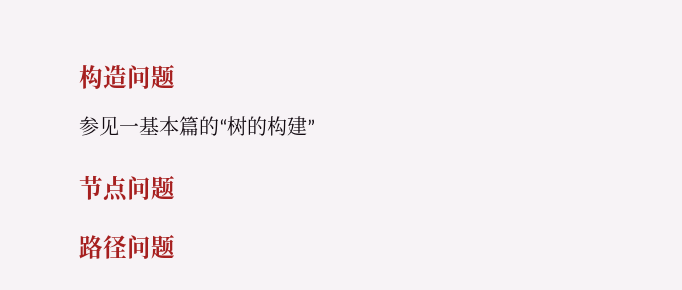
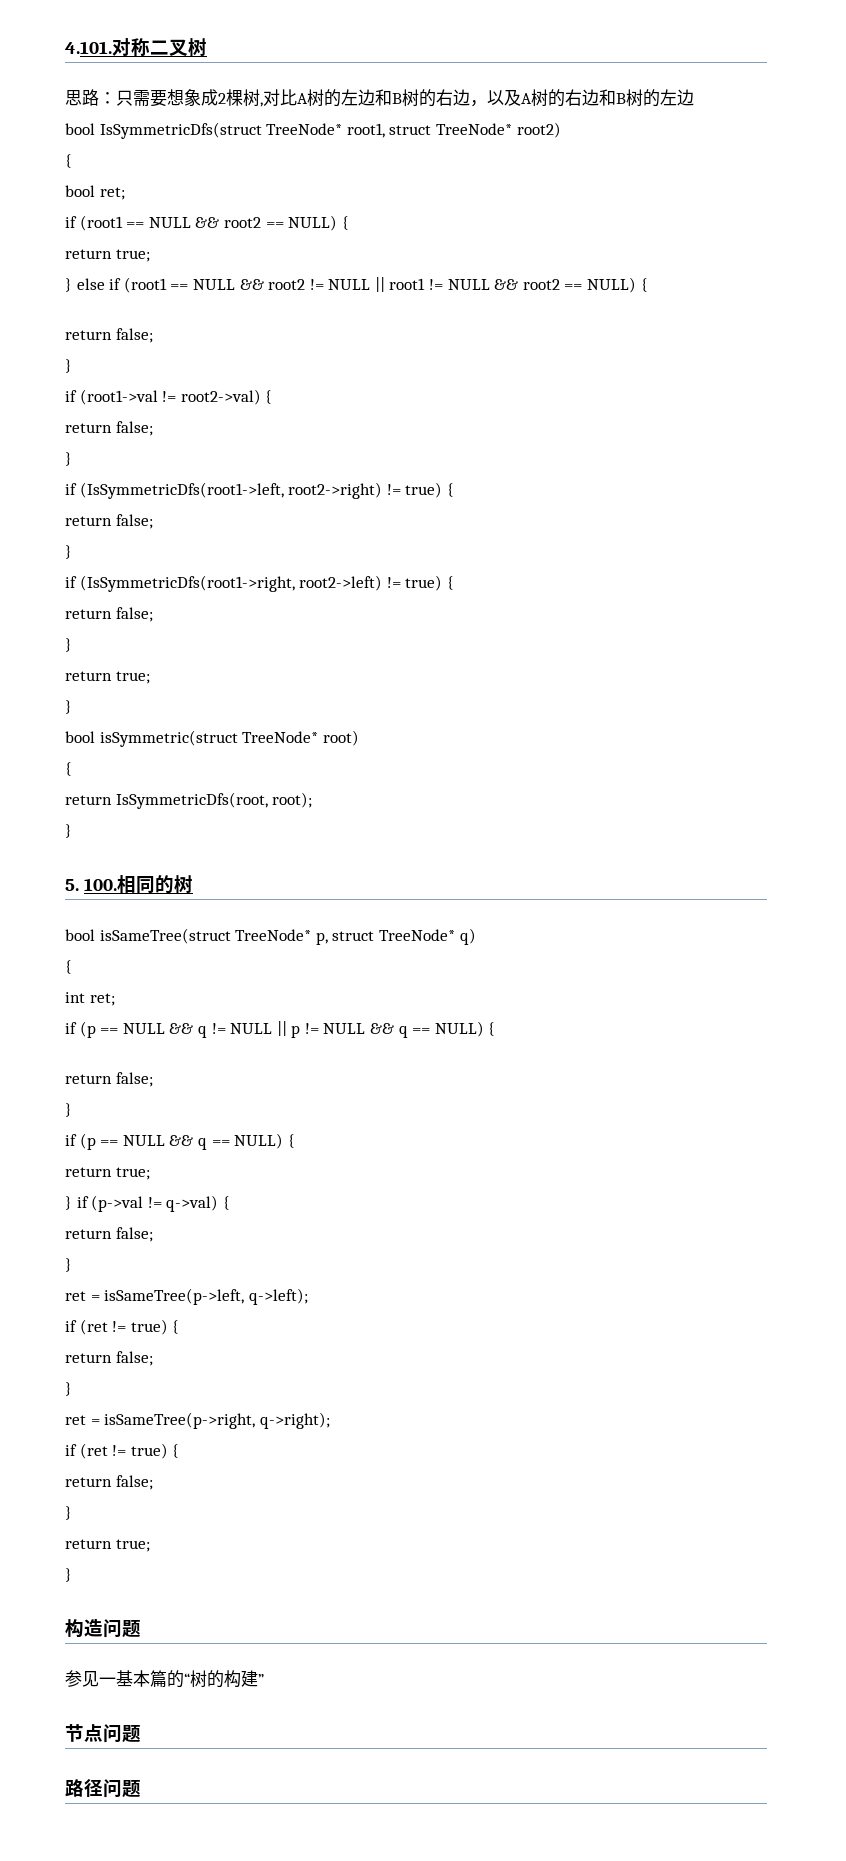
+ 4.101.对称二叉树
+ 思路：只需要想象成2棵树,对比A树的左边和B树的右边，以及A树的右边和B树的左边
+ bool IsSymmetricDfs(struct TreeNode* root1, struct TreeNode* root2)
+ {
+ bool ret;
+ if (root1 == NULL && root2 == NULL) {
+ return true;
+ } else if (root1 == NULL && root2 != NULL || root1 != NULL && root2 == NULL) {
+ return false;
+ }
+ if (root1->val != root2->val) {
+ return false;
+ }
+ if (IsSymmetricDfs(root1->left, root2->right) != true) {
+ return false;
+ }
+ if (IsSymmetricDfs(root1->right, root2->left) != true) {
+ return false;
+ }
+ return true;
+ }
+ bool isSymmetric(struct TreeNode* root)
+ {
+ return IsSymmetricDfs(root, root);
+ }
+ 5. 100.相同的树
+ bool isSameTree(struct TreeNode* p, struct TreeNode* q)
+ {
+ int ret;
+ if (p == NULL && q != NULL || p != NULL && q == NULL) {
+ return false;
+ }
+ if (p == NULL && q == NULL) {
+ return true;
+ } if (p->val != q->val) {
+ return false;
+ }
+ ret = isSameTree(p->left, q->left);
+ if (ret != true) {
+ return false;
+ }
+ ret = isSameTree(p->right, q->right);
+ if (ret != true) {
+ return false;
+ }
+ return true;
+ }

